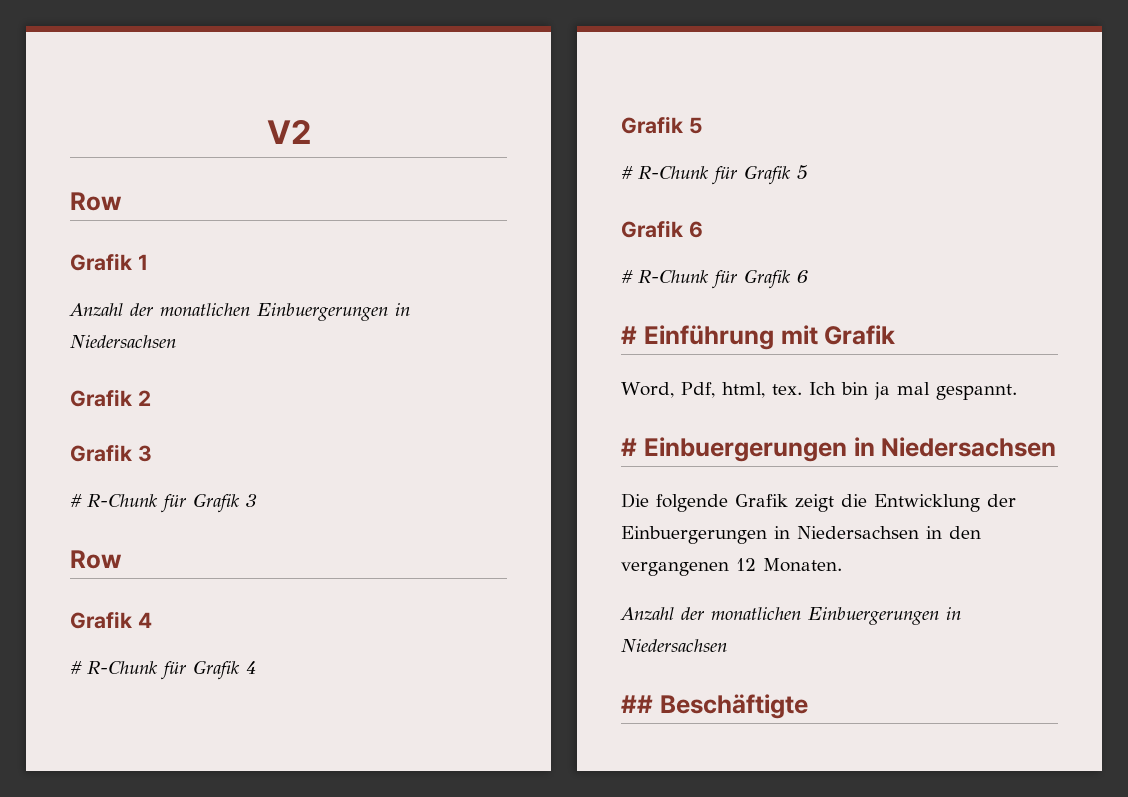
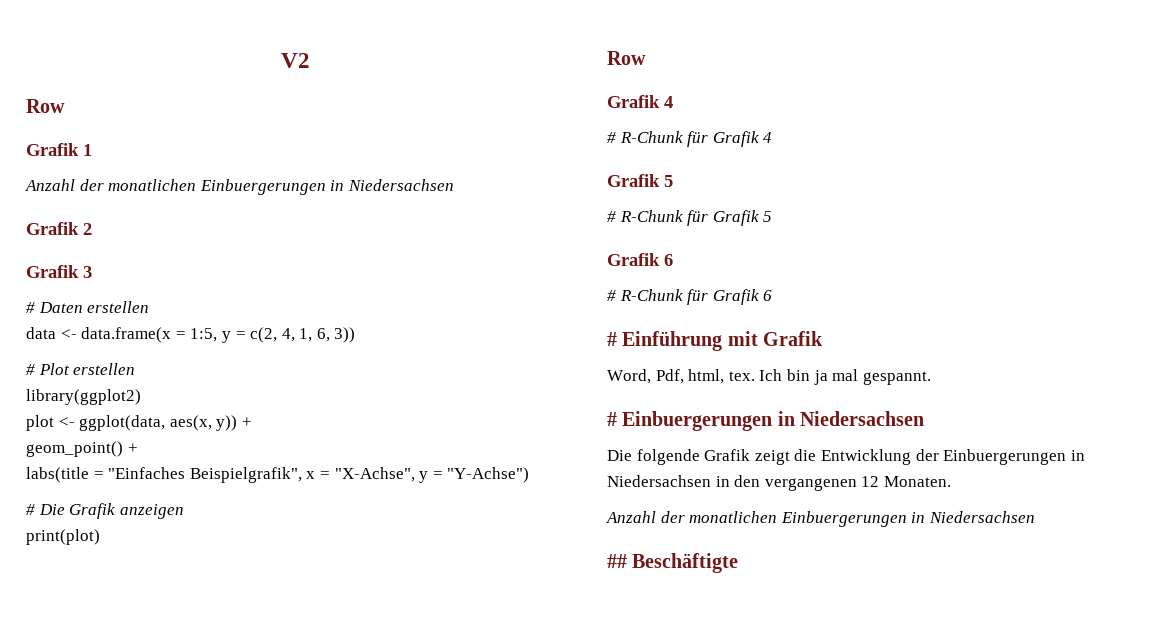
- # R-Chunk für Grafik 3
+ # Daten erstellen
+ data <- data.frame(x = 1:5, y = c(2, 4, 1, 6, 3))
+ # Plot erstellen
+ library(ggplot2)
+ plot <- ggplot(data, aes(x, y)) +
+ geom_point() +
+ labs(title = "Einfaches Beispielgrafik", x = "X-Achse", y = "Y-Achse")
+ # Die Grafik anzeigen
+ print(plot)

